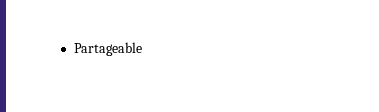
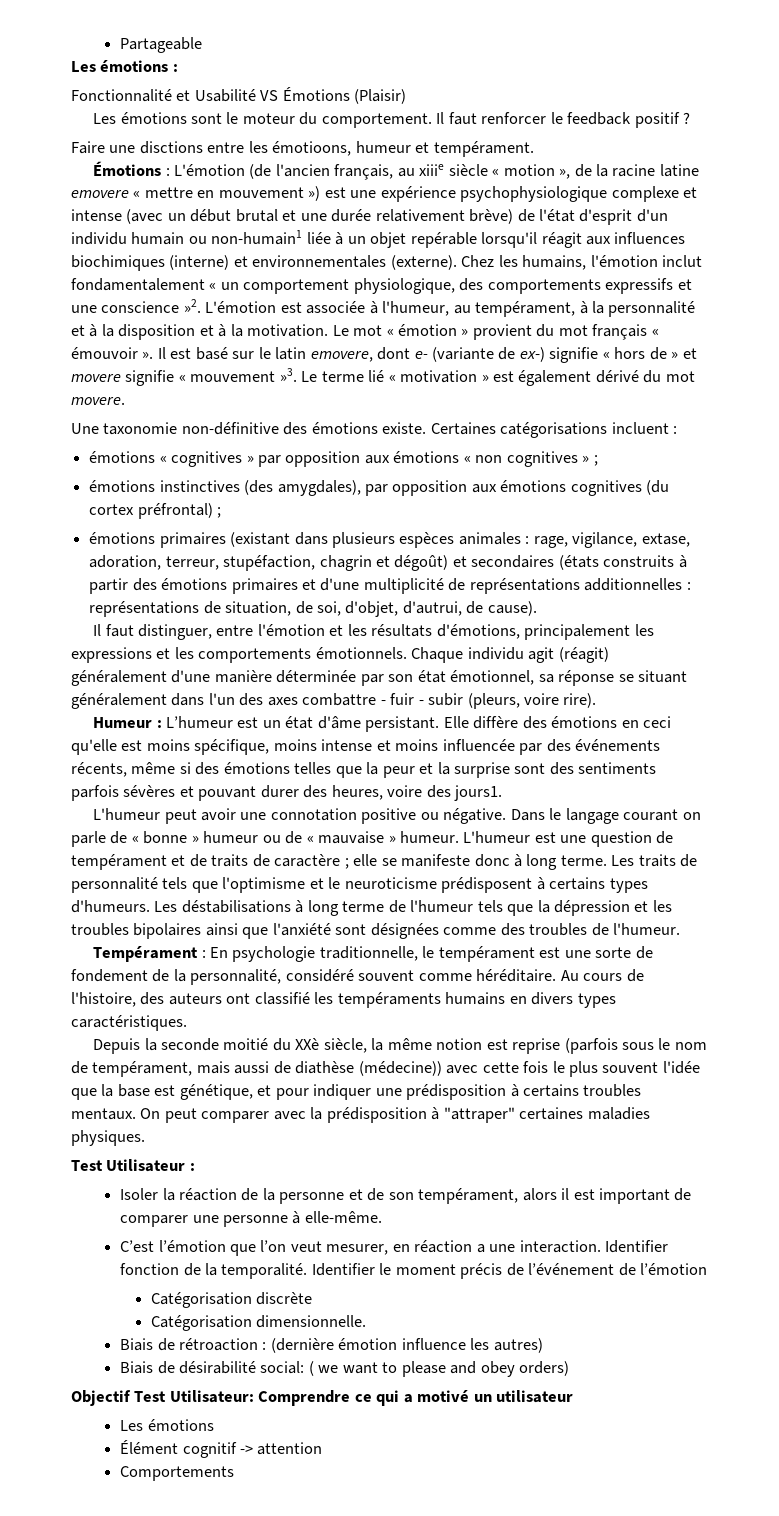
+ Les émotions :
+ Fonctionnalité et Usabilité VS Émotions (Plaisir)
+ Les émotions sont le moteur du comportement. Il faut renforcer le feedback positif ?
+ Faire une disctions entre les émotioons, humeur et tempérament.
+ Émotions : L'émotion (de l'ancien français, au xiiie siècle « motion », de la racine latine emovere « mettre en mouvement ») est une expérience psychophysiologique complexe et intense (avec un début brutal et une durée relativement brève) de l'état d'esprit d'un individu humain ou non-humain1 liée à un objet repérable lorsqu'il réagit aux influences biochimiques (interne) et environnementales (externe). Chez les humains, l'émotion inclut fondamentalement « un comportement physiologique, des comportements expressifs et une conscience »2. L'émotion est associée à l'humeur, au tempérament, à la personnalité et à la disposition et à la motivation. Le mot « émotion » provient du mot français « émouvoir ». Il est basé sur le latin emovere, dont e- (variante de ex-) signifie « hors de » et movere signifie « mouvement »3. Le terme lié « motivation » est également dérivé du mot movere.
+ Une taxonomie non-définitive des émotions existe. Certaines catégorisations incluent :
+ émotions « cognitives » par opposition aux émotions « non cognitives » ;
+ émotions instinctives (des amygdales), par opposition aux émotions cognitives (du cortex préfrontal) ;
+ émotions primaires (existant dans plusieurs espèces animales : rage, vigilance, extase, adoration, terreur, stupéfaction, chagrin et dégoût) et secondaires (états construits à partir des émotions primaires et d'une multiplicité de représentations additionnelles : représentations de situation, de soi, d'objet, d'autrui, de cause).
+ Il faut distinguer, entre l'émotion et les résultats d'émotions, principalement les expressions et les comportements émotionnels. Chaque individu agit (réagit) généralement d'une manière déterminée par son état émotionnel, sa réponse se situant généralement dans l'un des axes combattre - fuir - subir (pleurs, voire rire).
+ Humeur : L’humeur est un état d'âme persistant. Elle diffère des émotions en ceci qu'elle est moins spécifique, moins intense et moins influencée par des événements récents, même si des émotions telles que la peur et la surprise sont des sentiments parfois sévères et pouvant durer des heures, voire des jours1.
+ L'humeur peut avoir une connotation positive ou négative. Dans le langage courant on parle de « bonne » humeur ou de « mauvaise » humeur. L'humeur est une question de tempérament et de traits de caractère ; elle se manifeste donc à long terme. Les traits de personnalité tels que l'optimisme et le neuroticisme prédisposent à certains types d'humeurs. Les déstabilisations à long terme de l'humeur tels que la dépression et les troubles bipolaires ainsi que l'anxiété sont désignées comme des troubles de l'humeur.
+ Tempérament : En psychologie traditionnelle, le tempérament est une sorte de fondement de la personnalité, considéré souvent comme héréditaire. Au cours de l'histoire, des auteurs ont classifié les tempéraments humains en divers types caractéristiques.
+ Depuis la seconde moitié du XXè siècle, la même notion est reprise (parfois sous le nom de tempérament, mais aussi de diathèse (médecine)) avec cette fois le plus souvent l'idée que la base est génétique, et pour indiquer une prédisposition à certains troubles mentaux. On peut comparer avec la prédisposition à "attraper" certaines maladies physiques.
+ Test Utilisateur :
+ Isoler la réaction de la personne et de son tempérament, alors il est important de comparer une personne à elle-même.
+ C’est l’émotion que l’on veut mesurer, en réaction a une interaction. Identifier fonction de la temporalité. Identifier le moment précis de l’événement de l’émotion
+ Catégorisation discrète
+ Catégorisation dimensionnelle.
+ Biais de rétroaction : (dernière émotion influence les autres)
+ Biais de désirabilité social: ( we want to please and obey orders)
+ Objectif Test Utilisateur: Comprendre ce qui a motivé un utilisateur
+ Les émotions
+ Élément cognitif -> attention
+ Comportements

